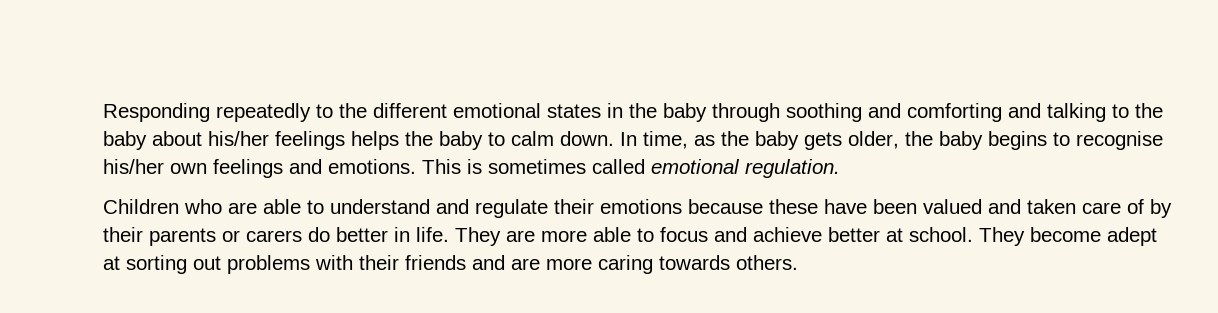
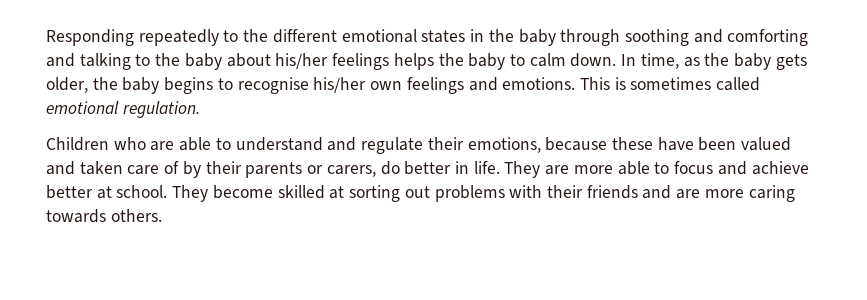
- Children who are able to understand and regulate their emotions because these have been valued and taken care of by their parents or carers do better in life.
+ Children who are able to understand and regulate their emotions, because these have been valued and taken care of by their parents or carers, do better in life.
- They become adept at sorting out problems with their friends and are more caring towards others.
+ They become skilled at sorting out problems with their friends and are more caring towards others.

